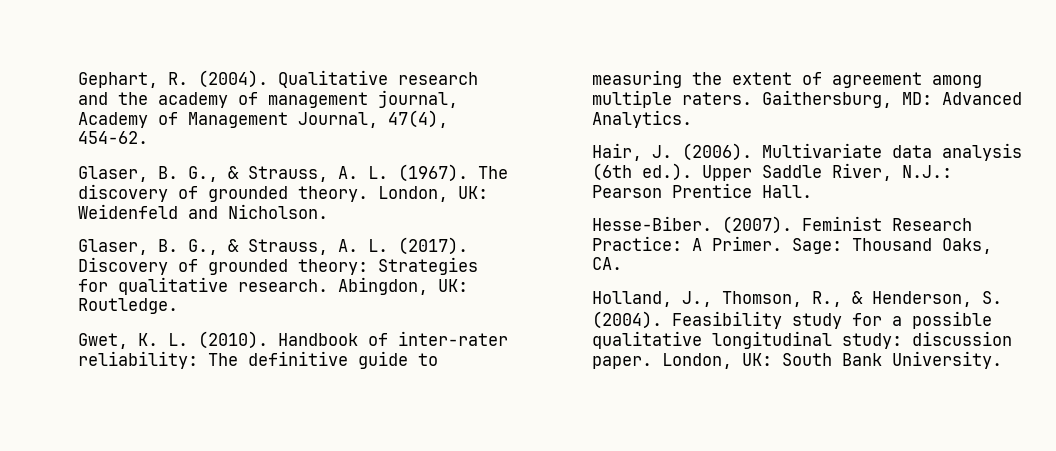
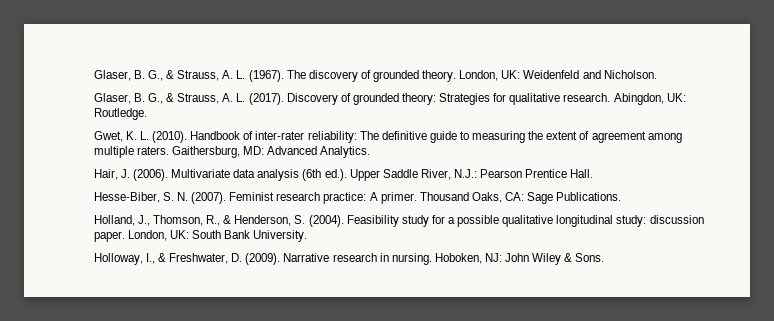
- Gephart, R. (2004). Qualitative research and the academy of management journal, Academy of Management Journal, 47(4), 454-62.
- Hesse-Biber. (2007). Feminist Research Practice: A Primer. Sage: Thousand Oaks, CA.
+ Hesse-Biber, S. N. (2007). Feminist research practice: A primer. Thousand Oaks, CA: Sage Publications.
+ Holloway, I., & Freshwater, D. (2009). Narrative research in nursing. Hoboken, NJ: John Wiley & Sons.

